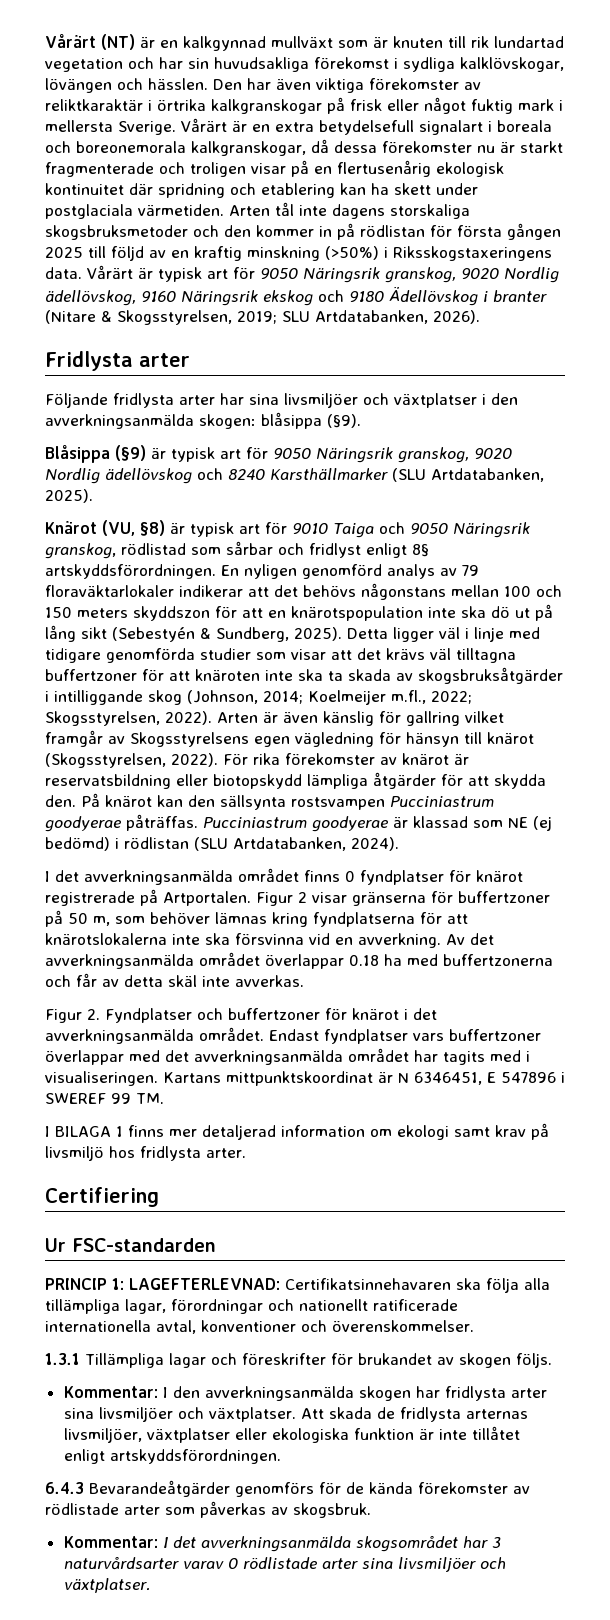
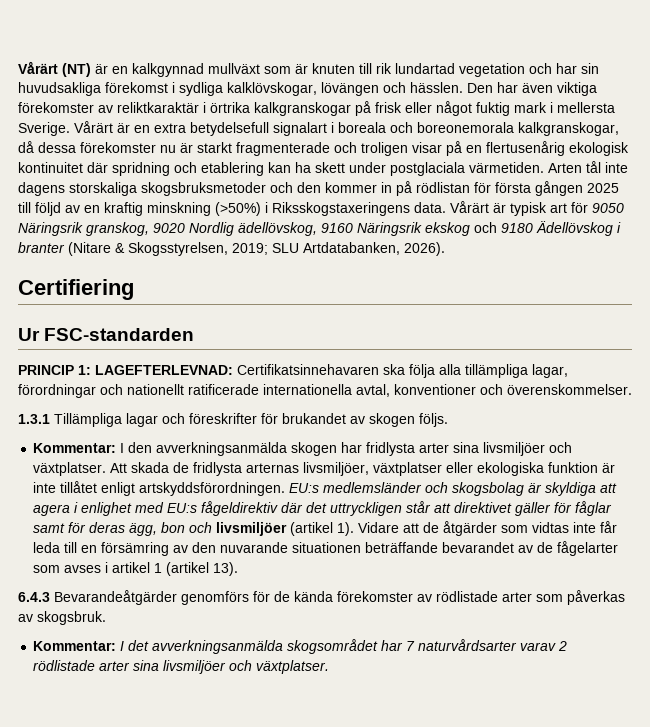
- Fridlysta arter
- Följande fridlysta arter har sina livsmiljöer och växtplatser i den avverkningsanmälda skogen: blåsippa (§9).
- Blåsippa (§9) är typisk art för 9050 Näringsrik granskog, 9020 Nordlig ädellövskog och 8240 Karsthällmarker (SLU Artdatabanken, 2025).
- Knärot (VU, §8) är typisk art för 9010 Taiga och 9050 Näringsrik granskog, rödlistad som sårbar och fridlyst enligt 8§ artskyddsförordningen. En nyligen genomförd analys av 79 floraväktarlokaler indikerar att det behövs någonstans mellan 100 och 150 meters skyddszon för att en knärotspopulation inte ska dö ut på lång sikt (Sebestyén & Sundberg, 2025). Detta ligger väl i linje med tidigare genomförda studier som visar att det krävs väl tilltagna buffertzoner för att knäroten inte ska ta skada av skogsbruksåtgärder i intilliggande skog (Johnson, 2014; Koelmeijer m.fl., 2022; Skogsstyrelsen, 2022). Arten är även känslig för gallring vilket framgår av Skogsstyrelsens egen vägledning för hänsyn till knärot (Skogsstyrelsen, 2022). För rika förekomster av knärot är reservatsbildning eller biotopskydd lämpliga åtgärder för att skydda den. På knärot kan den sällsynta rostsvampen Pucciniastrum goodyerae påträffas. Pucciniastrum goodyerae är klassad som NE (ej bedömd) i rödlistan (SLU Artdatabanken, 2024).
- I det avverkningsanmälda området finns 0 fyndplatser för knärot registrerade på Artportalen. Figur 2 visar gränserna för buffertzoner på 50 m, som behöver lämnas kring fyndplatserna för att knärotslokalerna inte ska försvinna vid en avverkning. Av det avverkningsanmälda området överlappar 0.18 ha med buffertzonerna och får av detta skäl inte avverkas.
- Figur 2. Fyndplatser och buffertzoner för knärot i det avverkningsanmälda området. Endast fyndplatser vars buffertzoner överlappar med det avverkningsanmälda området har tagits med i visualiseringen. Kartans mittpunktskoordinat är N 6346451, E 547896 i SWEREF 99 TM.
- I BILAGA 1 finns mer detaljerad information om ekologi samt krav på livsmiljö hos fridlysta arter.
+ EU:s medlemsländer och skogsbolag är skyldiga att agera i enlighet med EU:s fågeldirektiv där det uttryckligen står att direktivet gäller för fåglar samt för deras ägg, bon och livsmiljöer (artikel 1). Vidare att de åtgärder som vidtas inte får leda till en försämring av den nuvarande situationen beträffande bevarandet av de fågelarter som avses i artikel 1 (artikel 13).
- Kommentar: I det avverkningsanmälda skogsområdet har 3 naturvårdsarter varav 0 rödlistade arter sina livsmiljöer och växtplatser.
+ Kommentar: I det avverkningsanmälda skogsområdet har 7 naturvårdsarter varav 2 rödlistade arter sina livsmiljöer och växtplatser.

